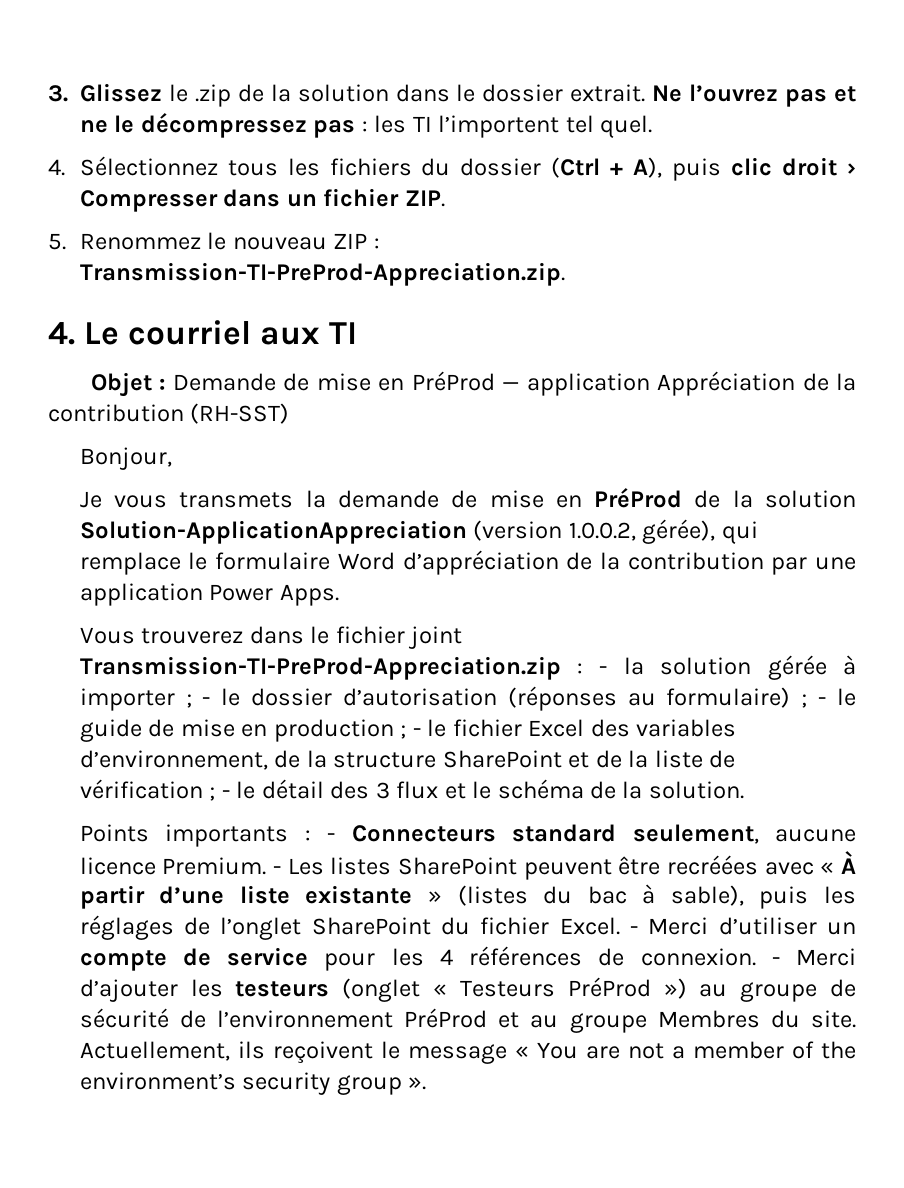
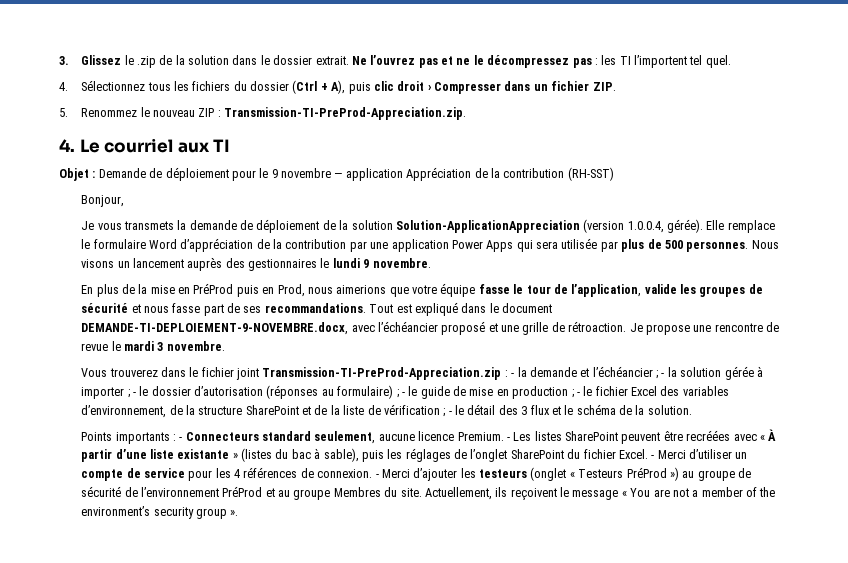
- Objet : Demande de mise en PréProd — application Appréciation de la contribution (RH-SST)
+ Objet : Demande de déploiement pour le 9 novembre — application Appréciation de la contribution (RH-SST)
- Je vous transmets la demande de mise en PréProd de la solution Solution-ApplicationAppreciation (version 1.0.0.2, gérée), qui remplace le formulaire Word d’appréciation de la contribution par une application Power Apps.
+ Je vous transmets la demande de déploiement de la solution Solution-ApplicationAppreciation (version 1.0.0.4, gérée). Elle remplace le formulaire Word d’appréciation de la contribution par une application Power Apps qui sera utilisée par plus de 500 personnes. Nous visons un lancement auprès des gestionnaires le lundi 9 novembre.
+ En plus de la mise en PréProd puis en Prod, nous aimerions que votre équipe fasse le tour de l’application, valide les groupes de sécurité et nous fasse part de ses recommandations. Tout est expliqué dans le document DEMANDE-TI-DEPLOIEMENT-9-NOVEMBRE.docx, avec l’échéancier proposé et une grille de rétroaction. Je propose une rencontre de revue le mardi 3 novembre.
- - la solution gérée à importer ;
+ - la demande et l’échéancier ; - la solution gérée à importer ;

